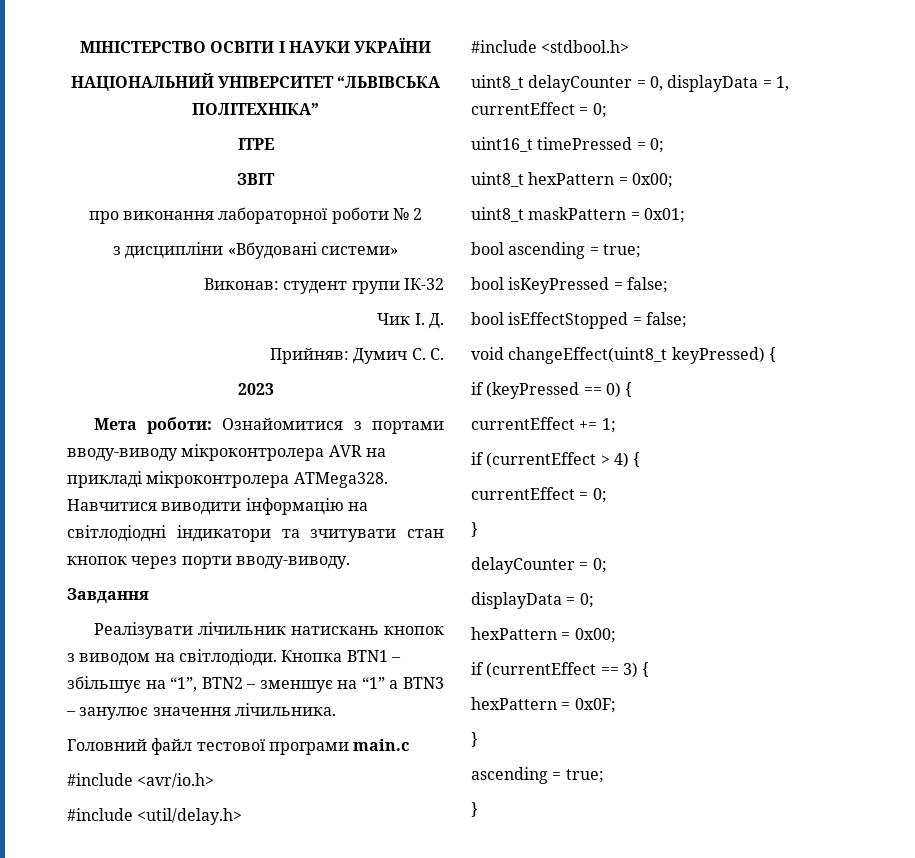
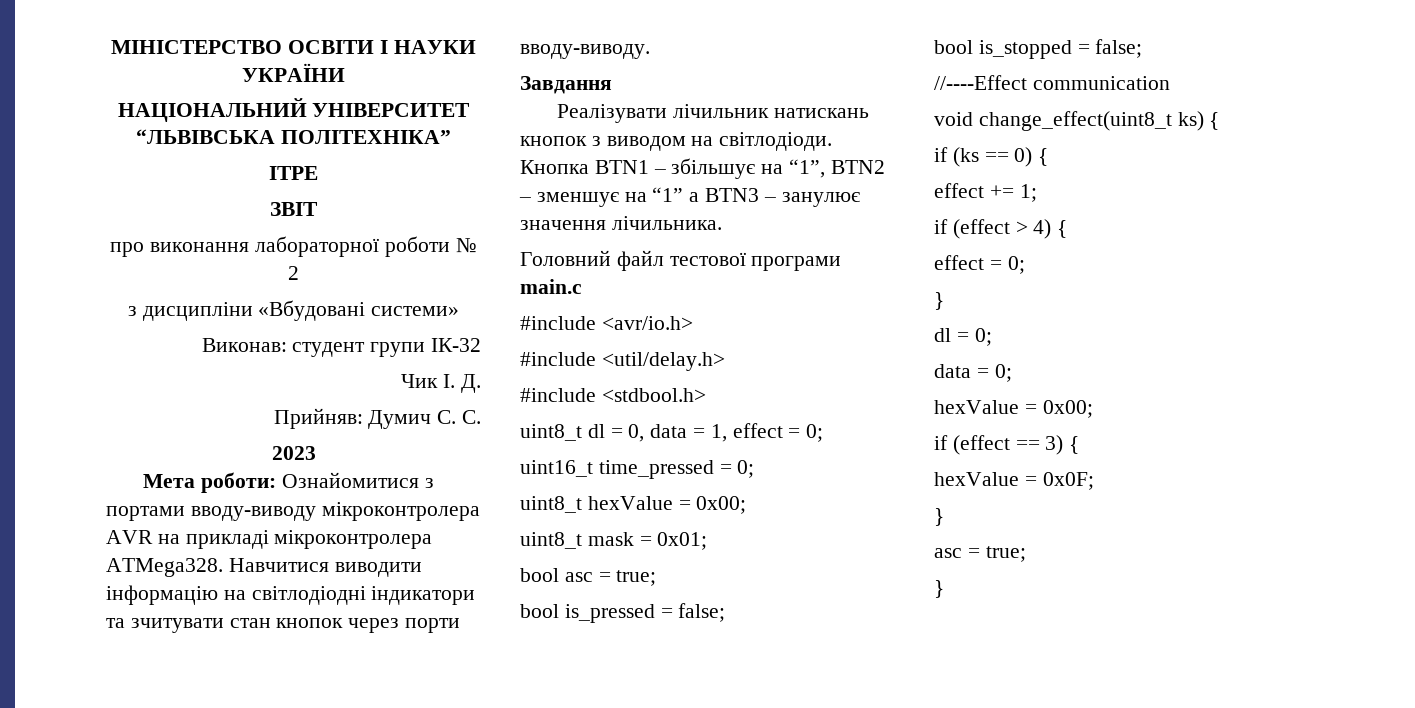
- uint8_t delayCounter = 0, displayData = 1, currentEffect = 0;
+ uint8_t dl = 0, data = 1, effect = 0;
- uint16_t timePressed = 0;
+ uint16_t time_pressed = 0;
- uint8_t hexPattern = 0x00;
+ uint8_t hexValue = 0x00;
- uint8_t maskPattern = 0x01;
+ uint8_t mask = 0x01;
- bool ascending = true;
+ bool asc = true;
- bool isKeyPressed = false;
+ bool is_pressed = false;
- bool isEffectStopped = false;
+ bool is_stopped = false;
+ //----Effect communication
- void changeEffect(uint8_t keyPressed) {
+ void change_effect(uint8_t ks) {
- if (keyPressed == 0) {
+ if (ks == 0) {
- currentEffect += 1;
+ effect += 1;
- if (currentEffect > 4) {
- currentEffect = 0;
+ if (effect > 4) {
+ effect = 0;
- delayCounter = 0;
- displayData = 0;
- hexPattern = 0x00;
+ dl = 0;
+ data = 0;
+ hexValue = 0x00;
- if (currentEffect == 3) {
+ if (effect == 3) {
- hexPattern = 0x0F;
+ hexValue = 0x0F;
  }
- ascending = true;
+ asc = true;

